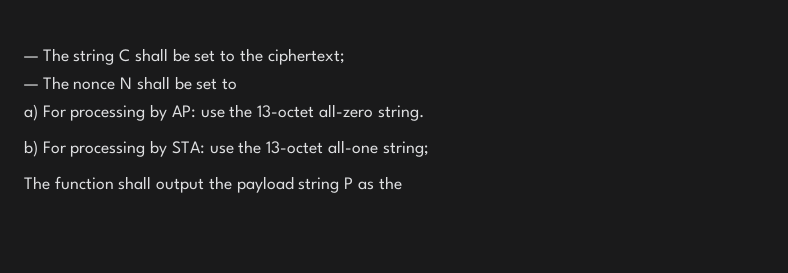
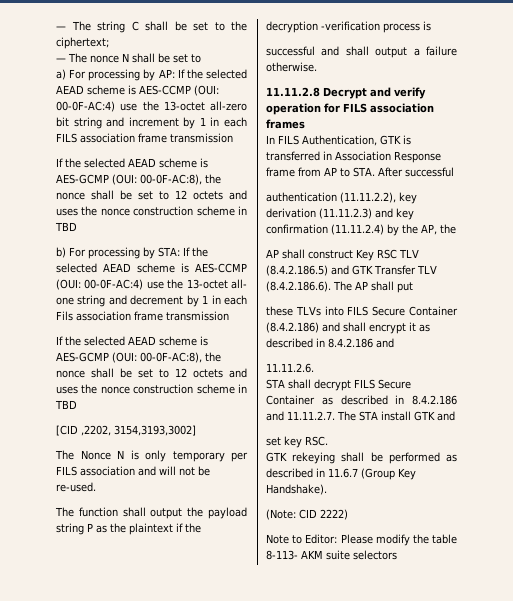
- a) For processing by AP: use the 13-octet all-zero string.
+ a) For processing by AP: If the selected AEAD scheme is AES-CCMP (OUI: 00-0F-AC:4) use the 13-octet all-zero bit string and increment by 1 in each FILS association frame transmission
+ If the selected AEAD scheme is AES-GCMP (OUI: 00-0F-AC:8), the nonce shall be set to 12 octets and uses the nonce construction scheme in TBD
- b) For processing by STA: use the 13-octet all-one string;
+ b) For processing by STA: If the selected AEAD scheme is AES-CCMP (OUI: 00-0F-AC:4) use the 13-octet all- one string and decrement by 1 in each Fils association frame transmission
+ If the selected AEAD scheme is AES-GCMP (OUI: 00-0F-AC:8), the nonce shall be set to 12 octets and uses the nonce construction scheme in TBD
+ [CID ,2202, 3154,3193,3002]
+ The Nonce N is only temporary per FILS association and will not be re-used.
- The function shall output the payload string P as the
+ The function shall output the payload string P as the plaintext if the decryption -verification process is
+ successful and shall output a failure otherwise.
+ 11.11.2.8 Decrypt and verify operation for FILS association frames
+ In FILS Authentication, GTK is transferred in Association Response frame from AP to STA. After successful
+ authentication (11.11.2.2), key derivation (11.11.2.3) and key confirmation (11.11.2.4) by the AP, the
+ AP shall construct Key RSC TLV (8.4.2.186.5) and GTK Transfer TLV (8.4.2.186.6). The AP shall put
+ these TLVs into FILS Secure Container (8.4.2.186) and shall encrypt it as described in 8.4.2.186 and
+ 11.11.2.6.
+ STA shall decrypt FILS Secure Container as described in 8.4.2.186 and 11.11.2.7. The STA install GTK and
+ set key RSC.
+ GTK rekeying shall be performed as described in 11.6.7 (Group Key Handshake).
+ (Note: CID 2222)
+ Note to Editor: Please modify the table 8-113- AKM suite selectors

